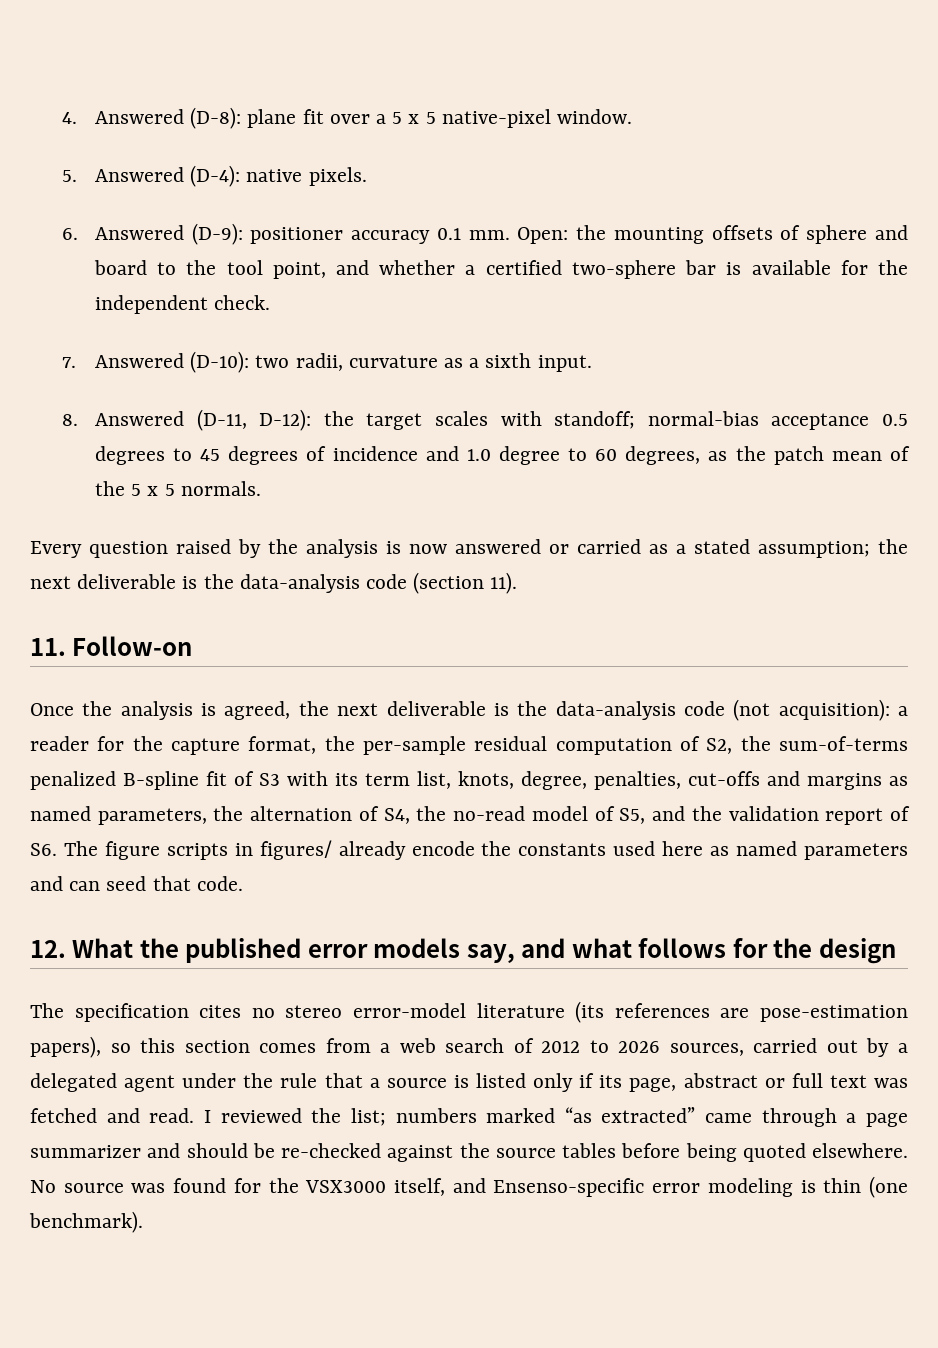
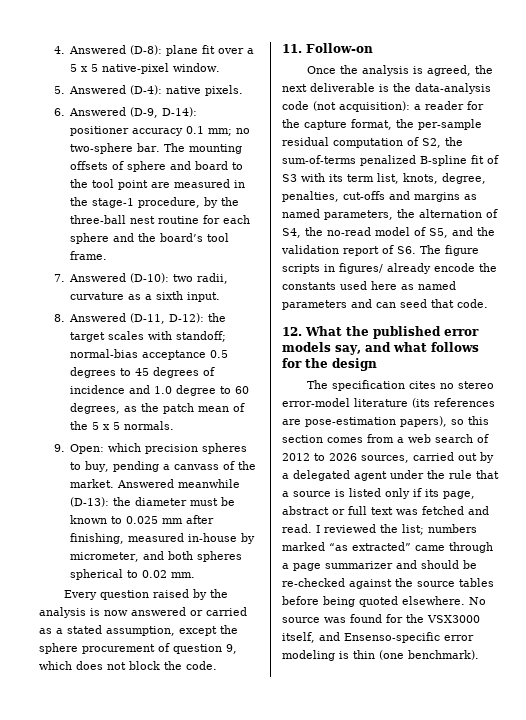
- 6. Answered (D-9): positioner accuracy 0.1 mm. Open: the mounting offsets of sphere and board to the tool point, and whether a certified two-sphere bar is available for the independent check.
+ 6. Answered (D-9, D-14): positioner accuracy 0.1 mm; no two-sphere bar. The mounting offsets of sphere and board to the tool point are measured in the stage-1 procedure, by the three-ball nest routine for each sphere and the board’s tool frame.
+ 9. Open: which precision spheres to buy, pending a canvass of the market. Answered meanwhile (D-13): the diameter must be known to 0.025 mm after finishing, measured in-house by micrometer, and both spheres spherical to 0.02 mm.
- Every question raised by the analysis is now answered or carried as a stated assumption; the next deliverable is the data-analysis code (section 11).
+ Every question raised by the analysis is now answered or carried as a stated assumption, except the sphere procurement of question 9, which does not block the code.

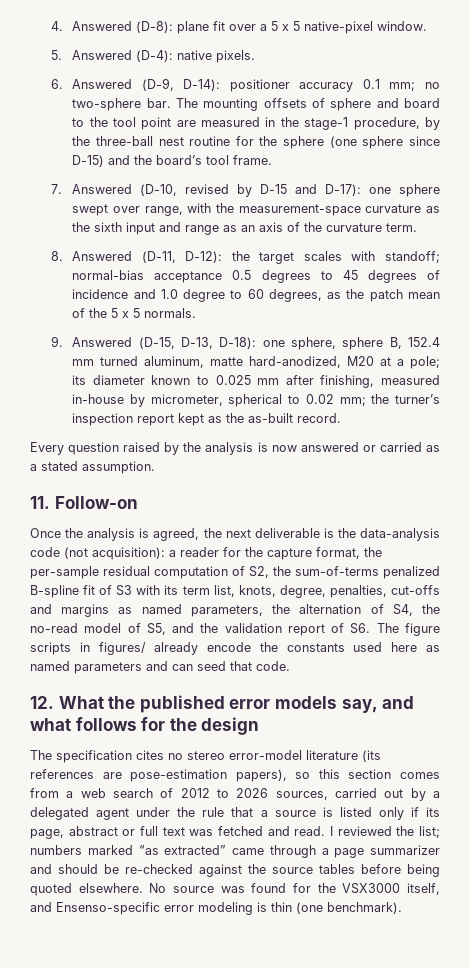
- The mounting offsets of sphere and board to the tool point are measured in the stage-1 procedure, by the three-ball nest routine for each sphere and the board’s tool frame.
+ The mounting offsets of sphere and board to the tool point are measured in the stage-1 procedure, by the three-ball nest routine for the sphere (one sphere since D-15) and the board’s tool frame.
- 7. Answered (D-10): two radii, curvature as a sixth input.
+ 7. Answered (D-10, revised by D-15 and D-17): one sphere swept over range, with the measurement-space curvature as the sixth input and range as an axis of the curvature term.
- 9. Open: which precision spheres to buy, pending a canvass of the market. Answered meanwhile (D-13): the diameter must be known to 0.025 mm after finishing, measured in-house by micrometer, and both spheres spherical to 0.02 mm.
+ 9. Answered (D-15, D-13, D-18): one sphere, sphere B, 152.4 mm turned aluminum, matte hard-anodized, M20 at a pole; its diameter known to 0.025 mm after finishing, measured in-house by micrometer, spherical to 0.02 mm; the turner’s inspection report kept as the as-built record.
- Every question raised by the analysis is now answered or carried as a stated assumption, except the sphere procurement of question 9, which does not block the code.
+ Every question raised by the analysis is now answered or carried as a stated assumption.

